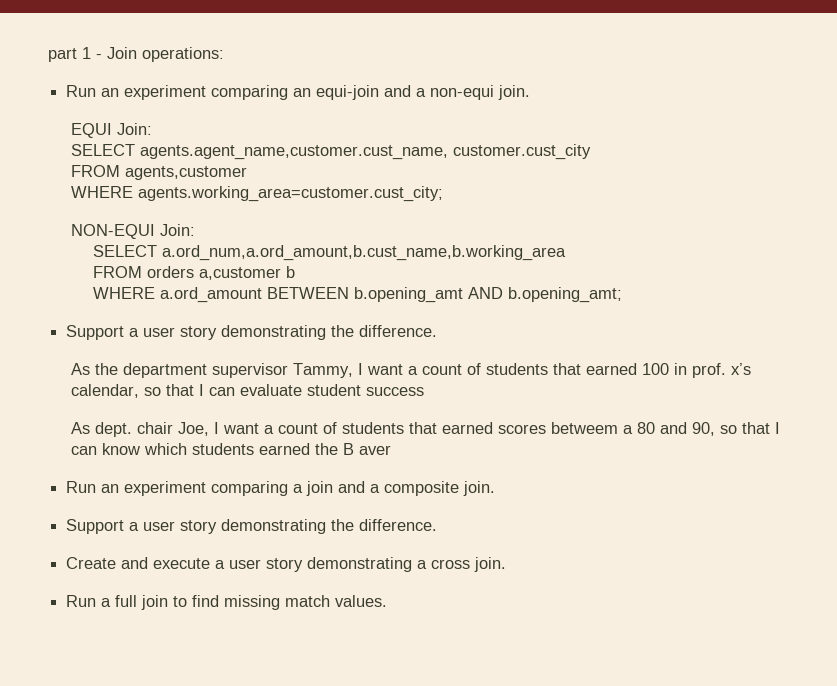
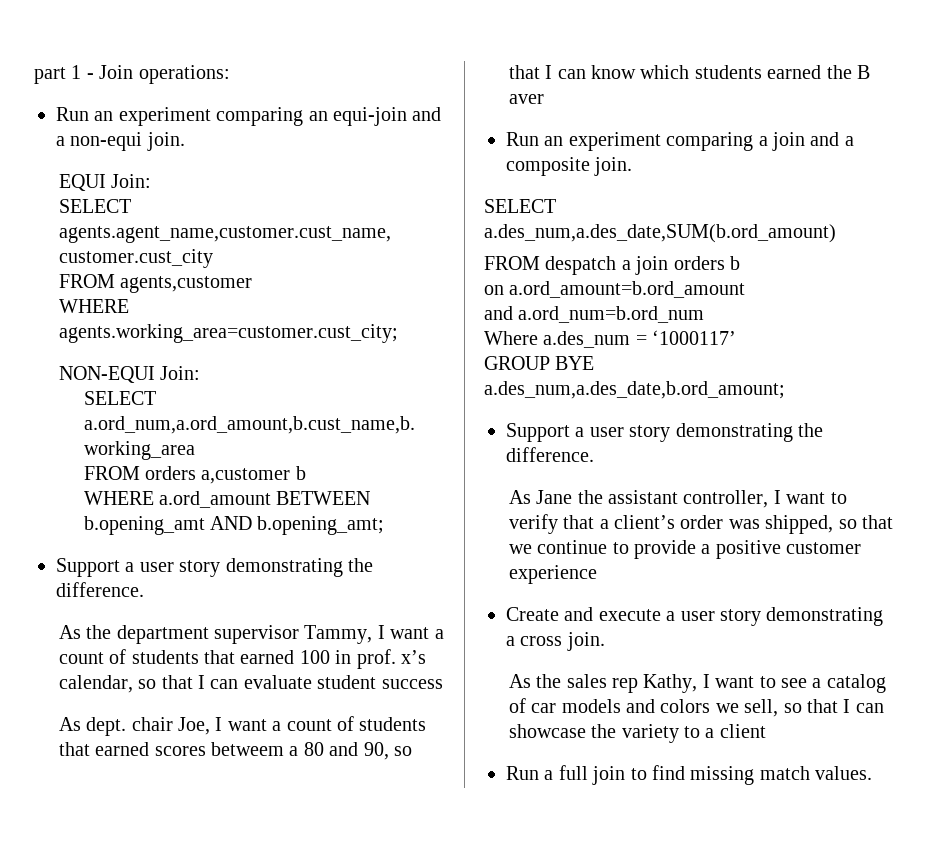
  Run an experiment comparing a join and a composite join.
+ SELECT a.des_num,a.des_date,SUM(b.ord_amount)
+ FROM despatch a join orders b
+ on a.ord_amount=b.ord_amount
+ and a.ord_num=b.ord_num
+ Where a.des_num = ‘1000117’
+ GROUP BYE a.des_num,a.des_date,b.ord_amount;
  Support a user story demonstrating the difference.
+ As Jane the assistant controller, I want to verify that a client’s order was shipped, so that we continue to provide a positive customer experience
+ As the sales rep Kathy, I want to see a catalog of car models and colors we sell, so that I can showcase the variety to a client

